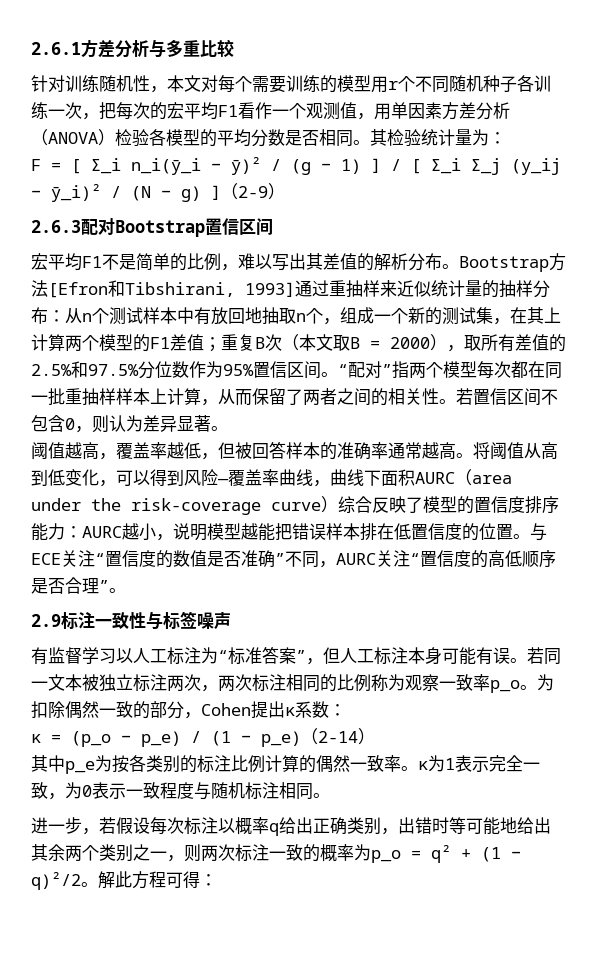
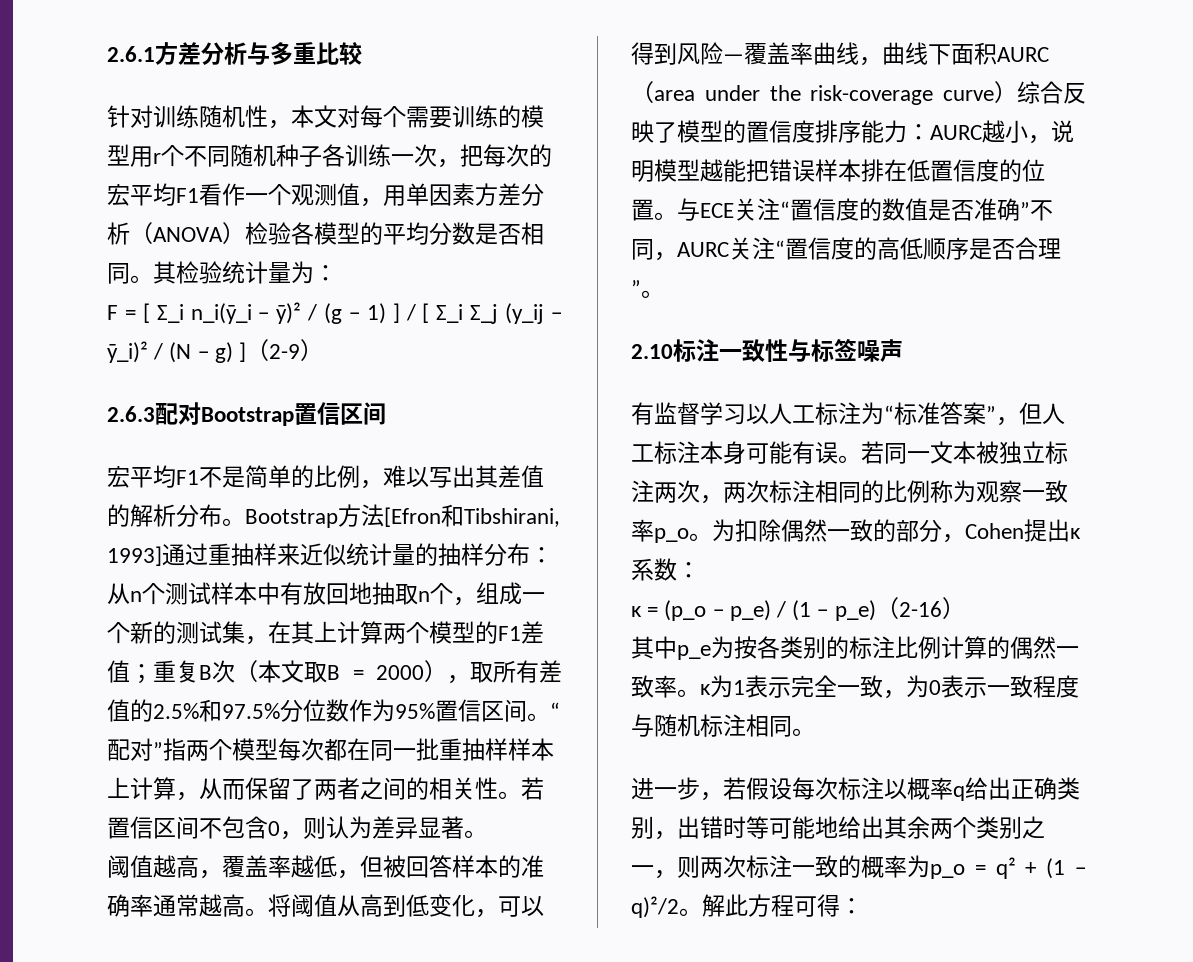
- 2.9标注一致性与标签噪声
+ 2.10标注一致性与标签噪声
- κ = (p_o − p_e) / (1 − p_e)（2-14）
+ κ = (p_o − p_e) / (1 − p_e)（2-16）

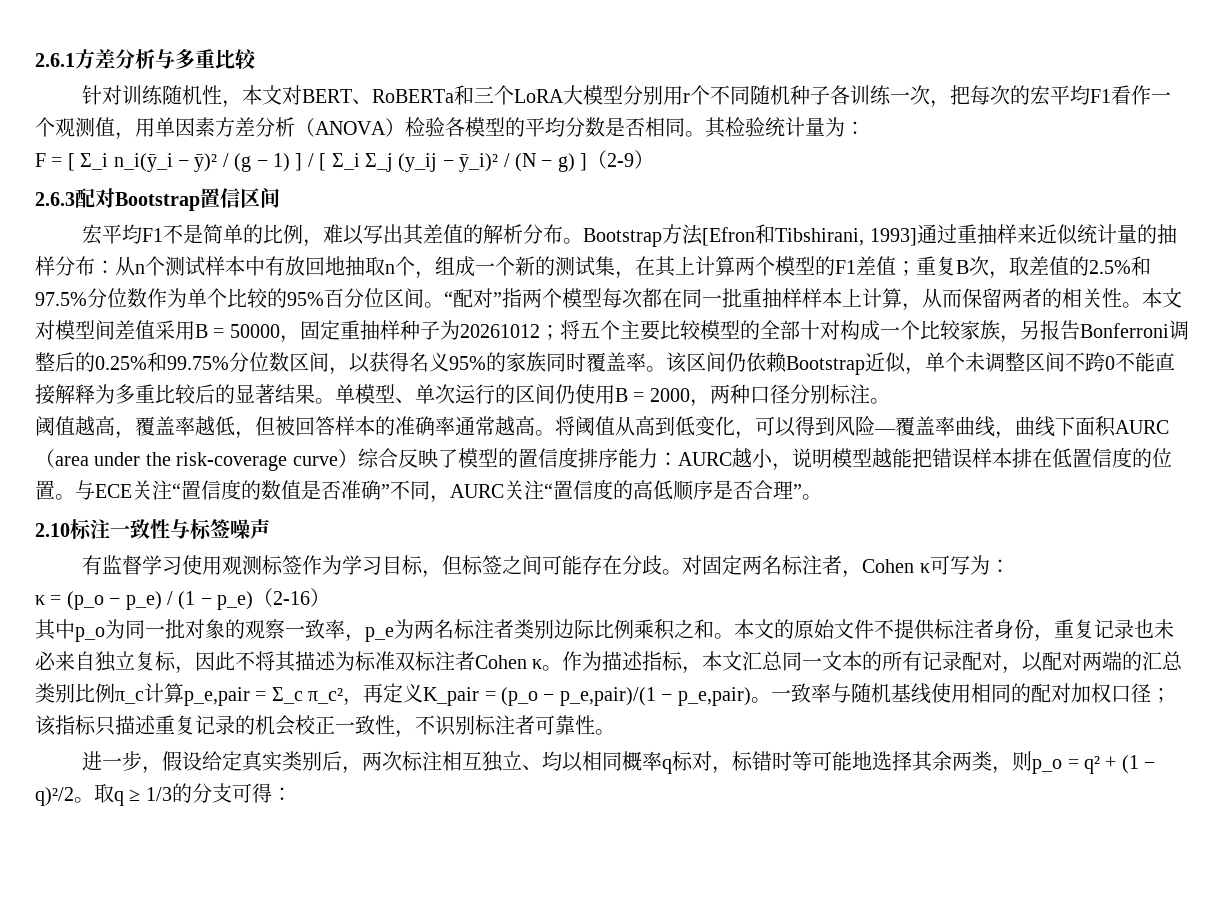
- 针对训练随机性，本文对每个需要训练的模型用r个不同随机种子各训练一次，把每次的宏平均F1看作一个观测值，用单因素方差分析（ANOVA）检验各模型的平均分数是否相同。
+ 针对训练随机性，本文对BERT、RoBERTa和三个LoRA大模型分别用r个不同随机种子各训练一次，把每次的宏平均F1看作一个观测值，用单因素方差分析（ANOVA）检验各模型的平均分数是否相同。
- Bootstrap方法[Efron和Tibshirani, 1993]通过重抽样来近似统计量的抽样分布：从n个测试样本中有放回地抽取n个，组成一个新的测试集，在其上计算两个模型的F1差值；重复B次（本文取B = 2000），取所有差值的2.5%和97.5%分位数作为95%置信区间。
+ Bootstrap方法[Efron和Tibshirani, 1993]通过重抽样来近似统计量的抽样分布：从n个测试样本中有放回地抽取n个，组成一个新的测试集，在其上计算两个模型的F1差值；重复B次，取差值的2.5%和97.5%分位数作为单个比较的95%百分位区间。
- “配对”指两个模型每次都在同一批重抽样样本上计算，从而保留了两者之间的相关性。若置信区间不包含0，则认为差异显著。
+ “配对”指两个模型每次都在同一批重抽样样本上计算，从而保留两者的相关性。本文对模型间差值采用B = 50000，固定重抽样种子为20261012；将五个主要比较模型的全部十对构成一个比较家族，另报告Bonferroni调整后的0.25%和99.75%分位数区间，以获得名义95%的家族同时覆盖率。该区间仍依赖Bootstrap近似，单个未调整区间不跨0不能直接解释为多重比较后的显著结果。单模型、单次运行的区间仍使用B = 2000，两种口径分别标注。
- 有监督学习以人工标注为“标准答案”，但人工标注本身可能有误。若同一文本被独立标注两次，两次标注相同的比例称为观察一致率p_o。为扣除偶然一致的部分，Cohen提出κ系数：
+ 有监督学习使用观测标签作为学习目标，但标签之间可能存在分歧。对固定两名标注者，Cohen κ可写为：
- 其中p_e为按各类别的标注比例计算的偶然一致率。κ为1表示完全一致，为0表示一致程度与随机标注相同。
- 进一步，若假设每次标注以概率q给出正确类别，出错时等可能地给出其余两个类别之一，则两次标注一致的概率为p_o = q² + (1 − q)²/2。
+ 其中p_o为同一批对象的观察一致率，p_e为两名标注者类别边际比例乘积之和。本文的原始文件不提供标注者身份，重复记录也未必来自独立复标，因此不将其描述为标准双标注者Cohen κ。作为描述指标，本文汇总同一文本的所有记录配对，以配对两端的汇总类别比例π_c计算p_e,pair = Σ_c π_c²，再定义K_pair = (p_o − p_e,pair)/(1 − p_e,pair)。一致率与随机基线使用相同的配对加权口径；该指标只描述重复记录的机会校正一致性，不识别标注者可靠性。
+ 进一步，假设给定真实类别后，两次标注相互独立、均以相同概率q标对，标错时等可能地选择其余两类，则p_o = q² + (1 − q)²/2。
- 解此方程可得：
+ 取q ≥ 1/3的分支可得：

